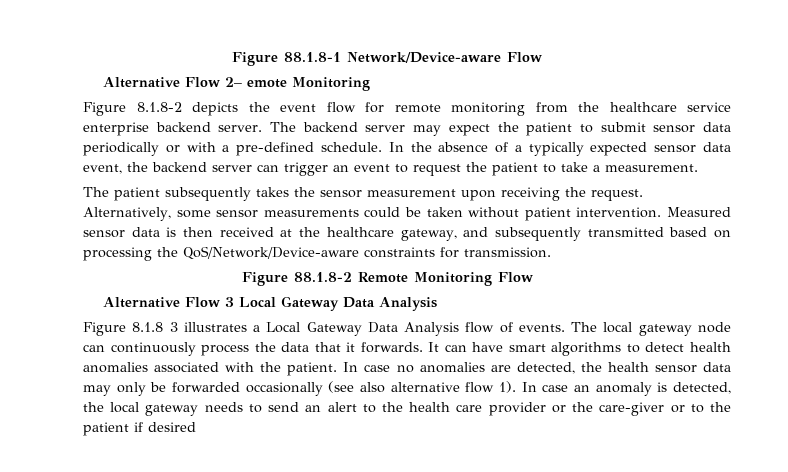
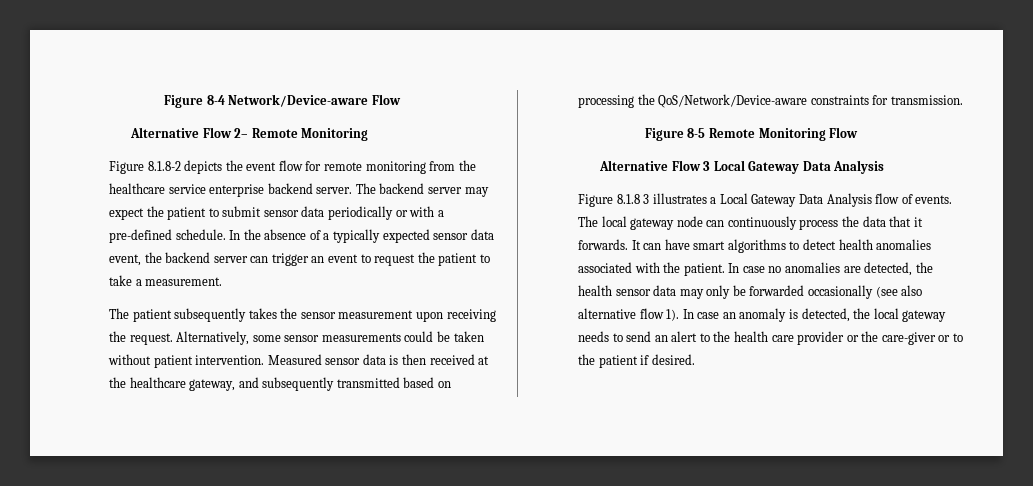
- Figure 88.1.8-1 Network/Device-aware Flow
+ Figure 8-4 Network/Device-aware Flow
- Alternative Flow 2– emote Monitoring
+ Alternative Flow 2– Remote Monitoring
- Figure 88.1.8-2 Remote Monitoring Flow
+ Figure 8-5 Remote Monitoring Flow
- In case an anomaly is detected, the local gateway needs to send an alert to the health care provider or the care-giver or to the patient if desired
+ In case an anomaly is detected, the local gateway needs to send an alert to the health care provider or the care-giver or to the patient if desired.

